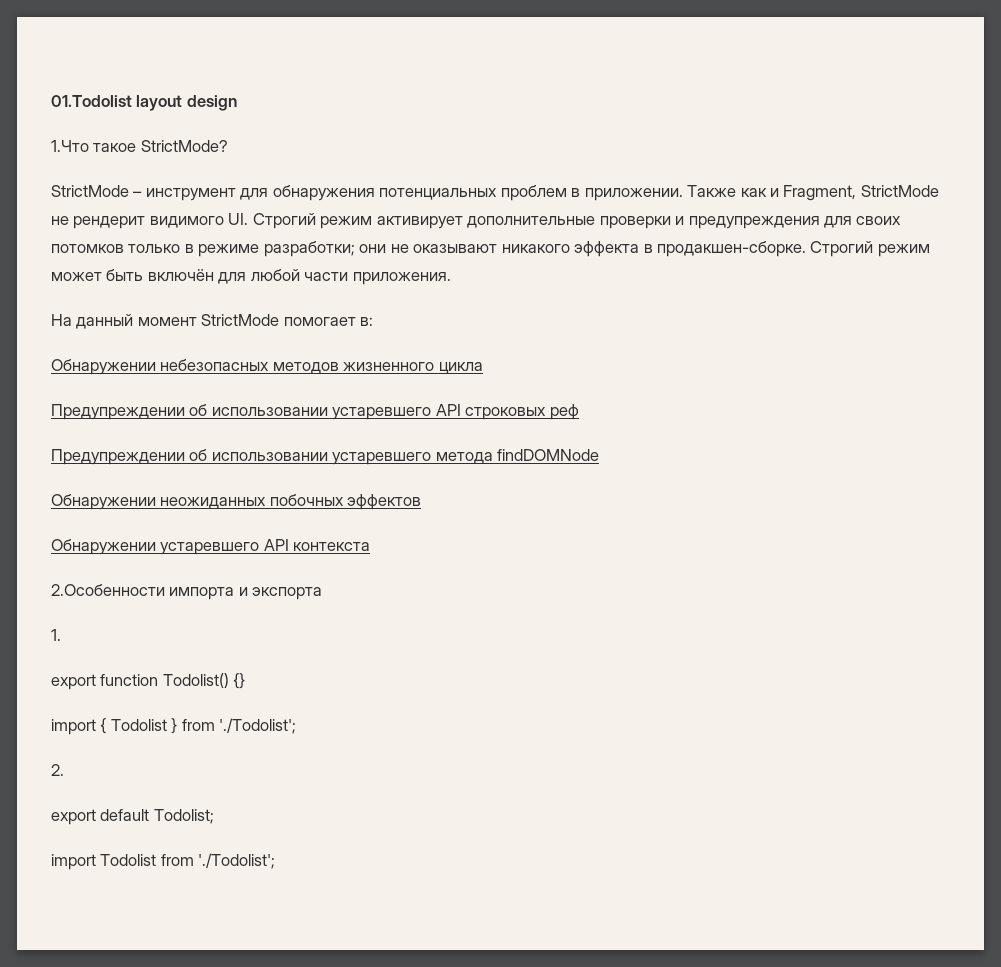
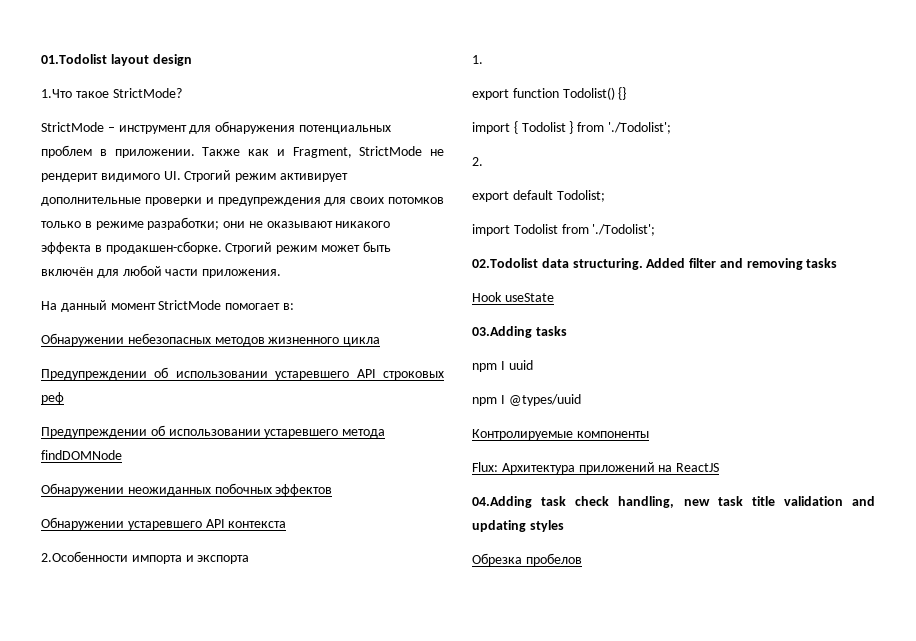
+ 02.Todolist data structuring. Added filter and removing tasks
+ Hook useState
+ 03.Adding tasks
+ npm I uuid
+ npm I @types/uuid
+ Контролируемые компоненты
+ Flux: Архитектура приложений на ReactJS
+ 04.Adding task check handling, new task title validation and updating styles
+ Обрезка пробелов

